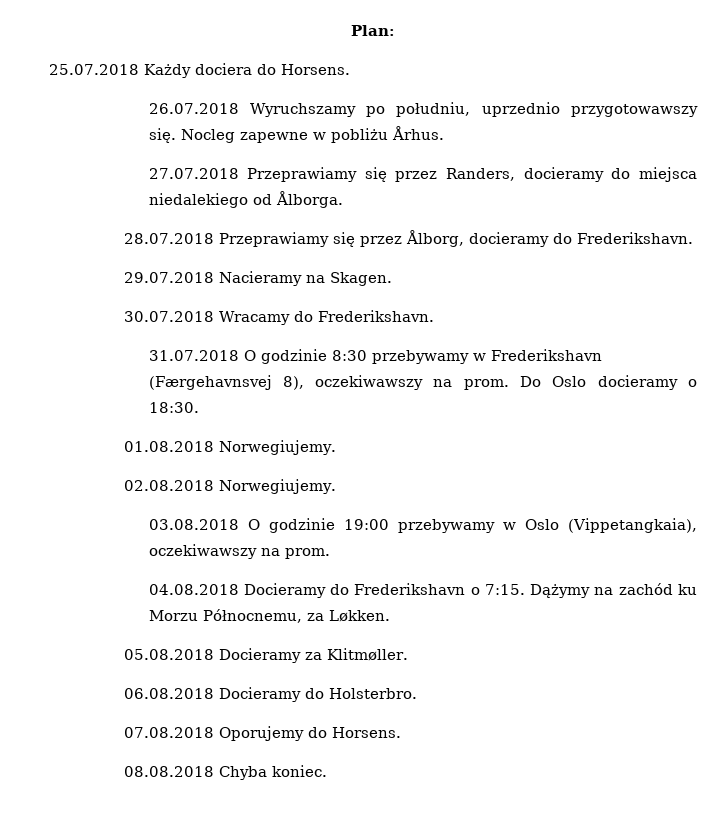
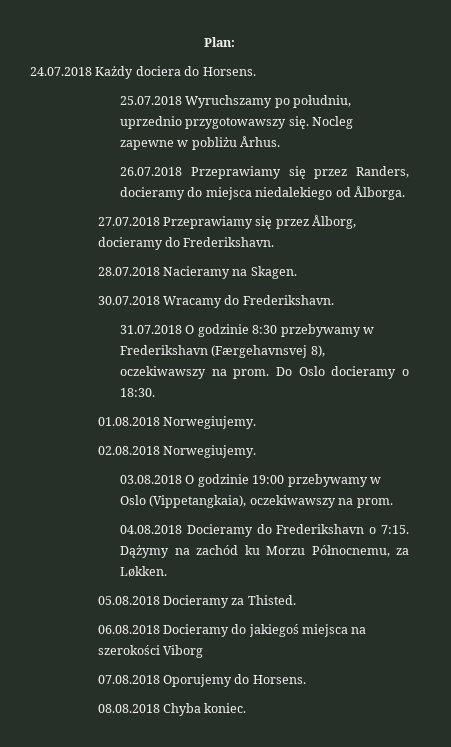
- 25.07.2018 Każdy dociera do Horsens.
+ 24.07.2018 Każdy dociera do Horsens.
- 26.07.2018 Wyruchszamy po południu, uprzednio przygotowawszy się.
+ 25.07.2018 Wyruchszamy po południu, uprzednio przygotowawszy się.
- 27.07.2018 Przeprawiamy się przez Randers, docieramy do miejsca niedalekiego od Ålborga.
+ 26.07.2018 Przeprawiamy się przez Randers, docieramy do miejsca niedalekiego od Ålborga.
- 28.07.2018 Przeprawiamy się przez Ålborg, docieramy do Frederikshavn.
+ 27.07.2018 Przeprawiamy się przez Ålborg, docieramy do Frederikshavn.
- 29.07.2018 Nacieramy na Skagen.
+ 28.07.2018 Nacieramy na Skagen.
- 05.08.2018 Docieramy za Klitmøller.
+ 05.08.2018 Docieramy za Thisted.
- 06.08.2018 Docieramy do Holsterbro.
+ 06.08.2018 Docieramy do jakiegoś miejsca na szerokości Viborg

